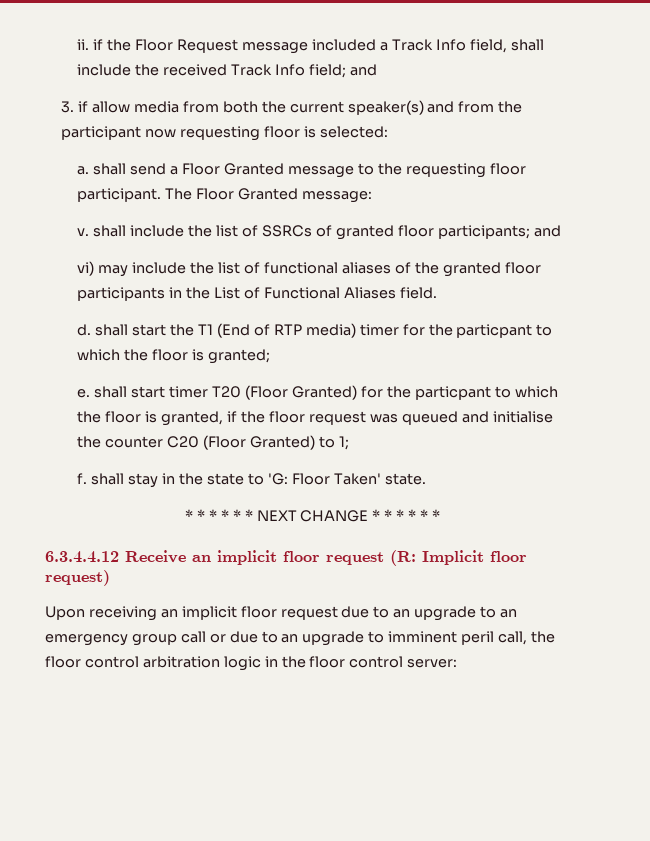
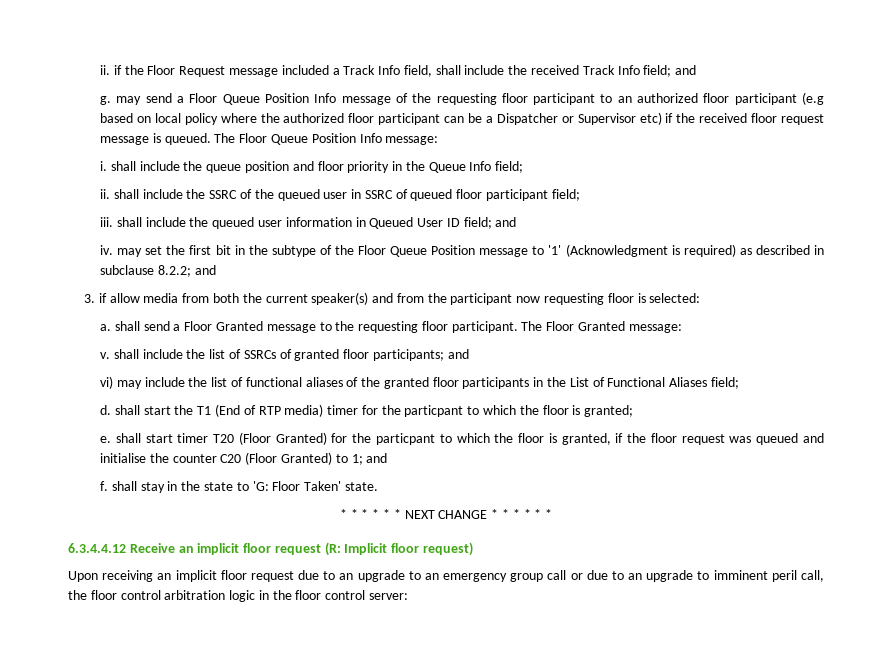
+ g. may send a Floor Queue Position Info message of the requesting floor participant to an authorized floor participant (e.g based on local policy where the authorized floor participant can be a Dispatcher or Supervisor etc) if the received floor request message is queued. The Floor Queue Position Info message:
+ i. shall include the queue position and floor priority in the Queue Info field;
+ ii. shall include the SSRC of the queued user in SSRC of queued floor participant field;
+ iii. shall include the queued user information in Queued User ID field; and
+ iv. may set the first bit in the subtype of the Floor Queue Position message to '1' (Acknowledgment is required) as described in subclause 8.2.2; and
- vi) may include the list of functional aliases of the granted floor participants in the List of Functional Aliases field.
+ vi) may include the list of functional aliases of the granted floor participants in the List of Functional Aliases field;
- e. shall start timer T20 (Floor Granted) for the particpant to which the floor is granted, if the floor request was queued and initialise the counter C20 (Floor Granted) to 1;
+ e. shall start timer T20 (Floor Granted) for the particpant to which the floor is granted, if the floor request was queued and initialise the counter C20 (Floor Granted) to 1; and

